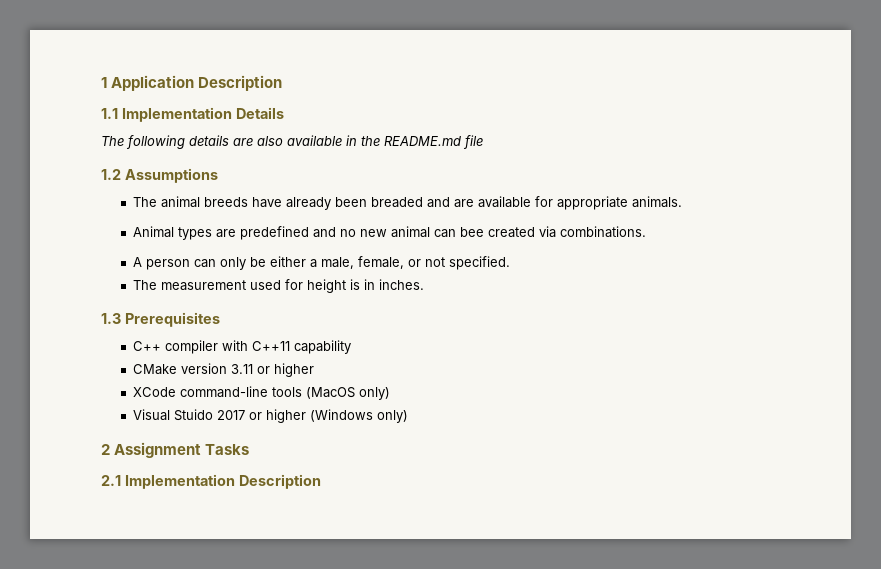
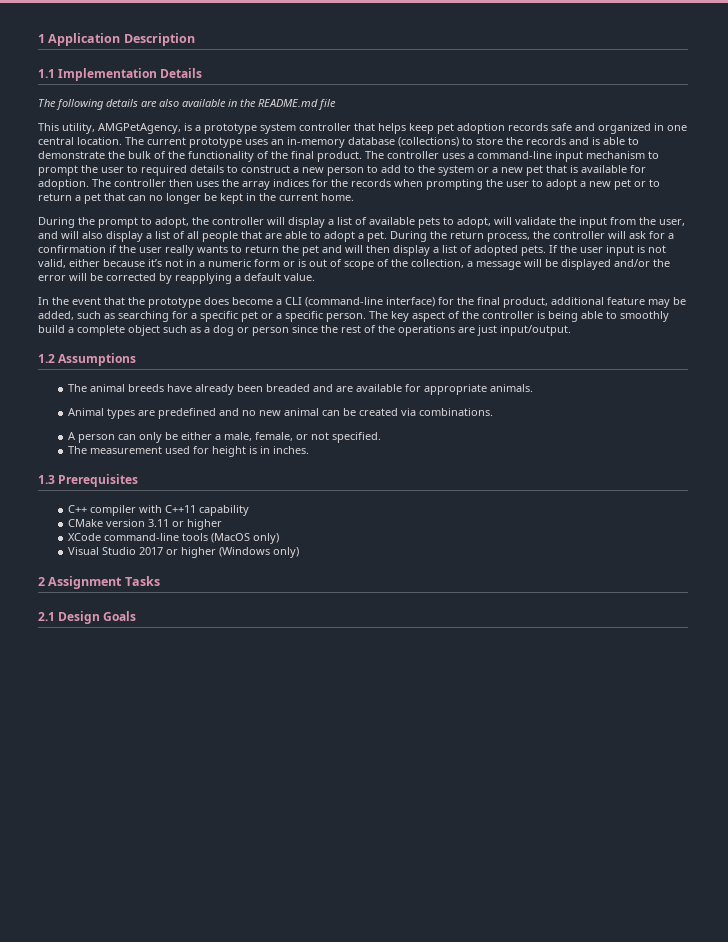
+ This utility, AMGPetAgency, is a prototype system controller that helps keep pet adoption records safe and organized in one central location. The current prototype uses an in-memory database (collections) to store the records and is able to demonstrate the bulk of the functionality of the final product. The controller uses a command-line input mechanism to prompt the user to required details to construct a new person to add to the system or a new pet that is available for adoption. The controller then uses the array indices for the records when prompting the user to adopt a new pet or to return a pet that can no longer be kept in the current home.
+ During the prompt to adopt, the controller will display a list of available pets to adopt, will validate the input from the user, and will also display a list of all people that are able to adopt a pet. During the return process, the controller will ask for a confirmation if the user really wants to return the pet and will then display a list of adopted pets. If the user input is not valid, either because it’s not in a numeric form or is out of scope of the collection, a message will be displayed and/or the error will be corrected by reapplying a default value.
+ In the event that the prototype does become a CLI (command-line interface) for the final product, additional feature may be added, such as searching for a specific pet or a specific person. The key aspect of the controller is being able to smoothly build a complete object such as a dog or person since the rest of the operations are just input/output.
- Animal types are predefined and no new animal can bee created via combinations.
+ Animal types are predefined and no new animal can be created via combinations.
- Visual Stuido 2017 or higher (Windows only)
+ Visual Studio 2017 or higher (Windows only)
- 2.1 Implementation Description
+ 2.1 Design Goals

